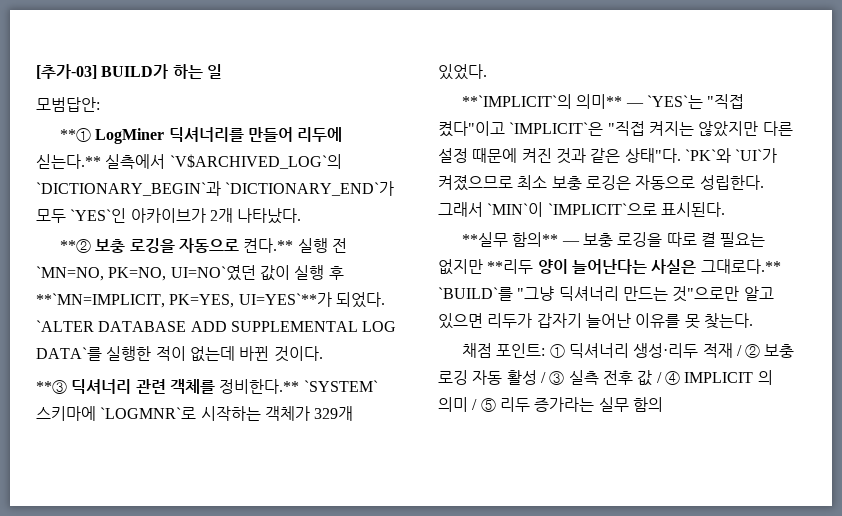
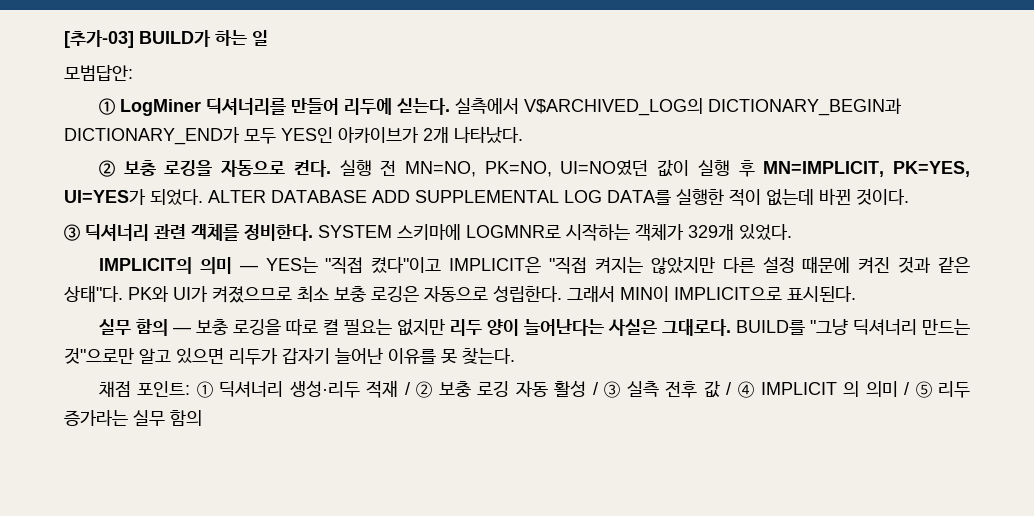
- **① LogMiner 딕셔너리를 만들어 리두에 싣는다.** 실측에서 `V$ARCHIVED_LOG`의 `DICTIONARY_BEGIN`과 `DICTIONARY_END`가 모두 `YES`인 아카이브가 2개 나타났다.
+ ① LogMiner 딕셔너리를 만들어 리두에 싣는다. 실측에서 V$ARCHIVED_LOG의 DICTIONARY_BEGIN과 DICTIONARY_END가 모두 YES인 아카이브가 2개 나타났다.
- **② 보충 로깅을 자동으로 켠다.** 실행 전 `MN=NO, PK=NO, UI=NO`였던 값이 실행 후 **`MN=IMPLICIT, PK=YES, UI=YES`**가 되었다. `ALTER DATABASE ADD SUPPLEMENTAL LOG DATA`를 실행한 적이 없는데 바뀐 것이다.
+ ② 보충 로깅을 자동으로 켠다. 실행 전 MN=NO, PK=NO, UI=NO였던 값이 실행 후 MN=IMPLICIT, PK=YES, UI=YES가 되었다. ALTER DATABASE ADD SUPPLEMENTAL LOG DATA를 실행한 적이 없는데 바뀐 것이다.
- **③ 딕셔너리 관련 객체를 정비한다.** `SYSTEM` 스키마에 `LOGMNR`로 시작하는 객체가 329개 있었다.
+ ③ 딕셔너리 관련 객체를 정비한다. SYSTEM 스키마에 LOGMNR로 시작하는 객체가 329개 있었다.
- **`IMPLICIT`의 의미** — `YES`는 "직접 켰다"이고 `IMPLICIT`은 "직접 켜지는 않았지만 다른 설정 때문에 켜진 것과 같은 상태"다.
+ IMPLICIT의 의미 — YES는 "직접 켰다"이고 IMPLICIT은 "직접 켜지는 않았지만 다른 설정 때문에 켜진 것과 같은 상태"다.
- `PK`와 `UI`가 켜졌으므로 최소 보충 로깅은 자동으로 성립한다.
+ PK와 UI가 켜졌으므로 최소 보충 로깅은 자동으로 성립한다.
- 그래서 `MIN`이 `IMPLICIT`으로 표시된다.
+ 그래서 MIN이 IMPLICIT으로 표시된다.
- **실무 함의** — 보충 로깅을 따로 켤 필요는 없지만 **리두 양이 늘어난다는 사실은 그대로다.** `BUILD`를 "그냥 딕셔너리 만드는 것"으로만 알고 있으면 리두가 갑자기 늘어난 이유를 못 찾는다.
+ 실무 함의 — 보충 로깅을 따로 켤 필요는 없지만 리두 양이 늘어난다는 사실은 그대로다. BUILD를 "그냥 딕셔너리 만드는 것"으로만 알고 있으면 리두가 갑자기 늘어난 이유를 못 찾는다.

